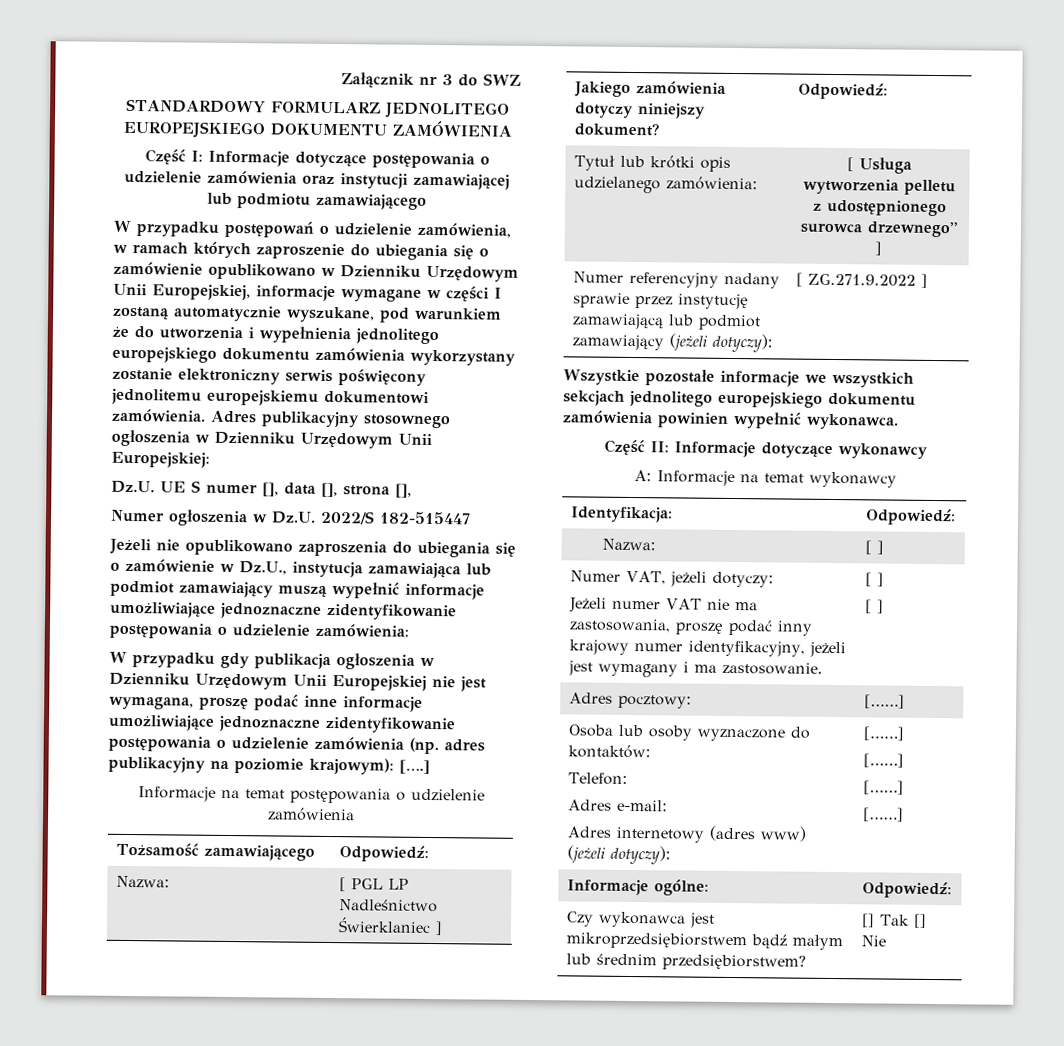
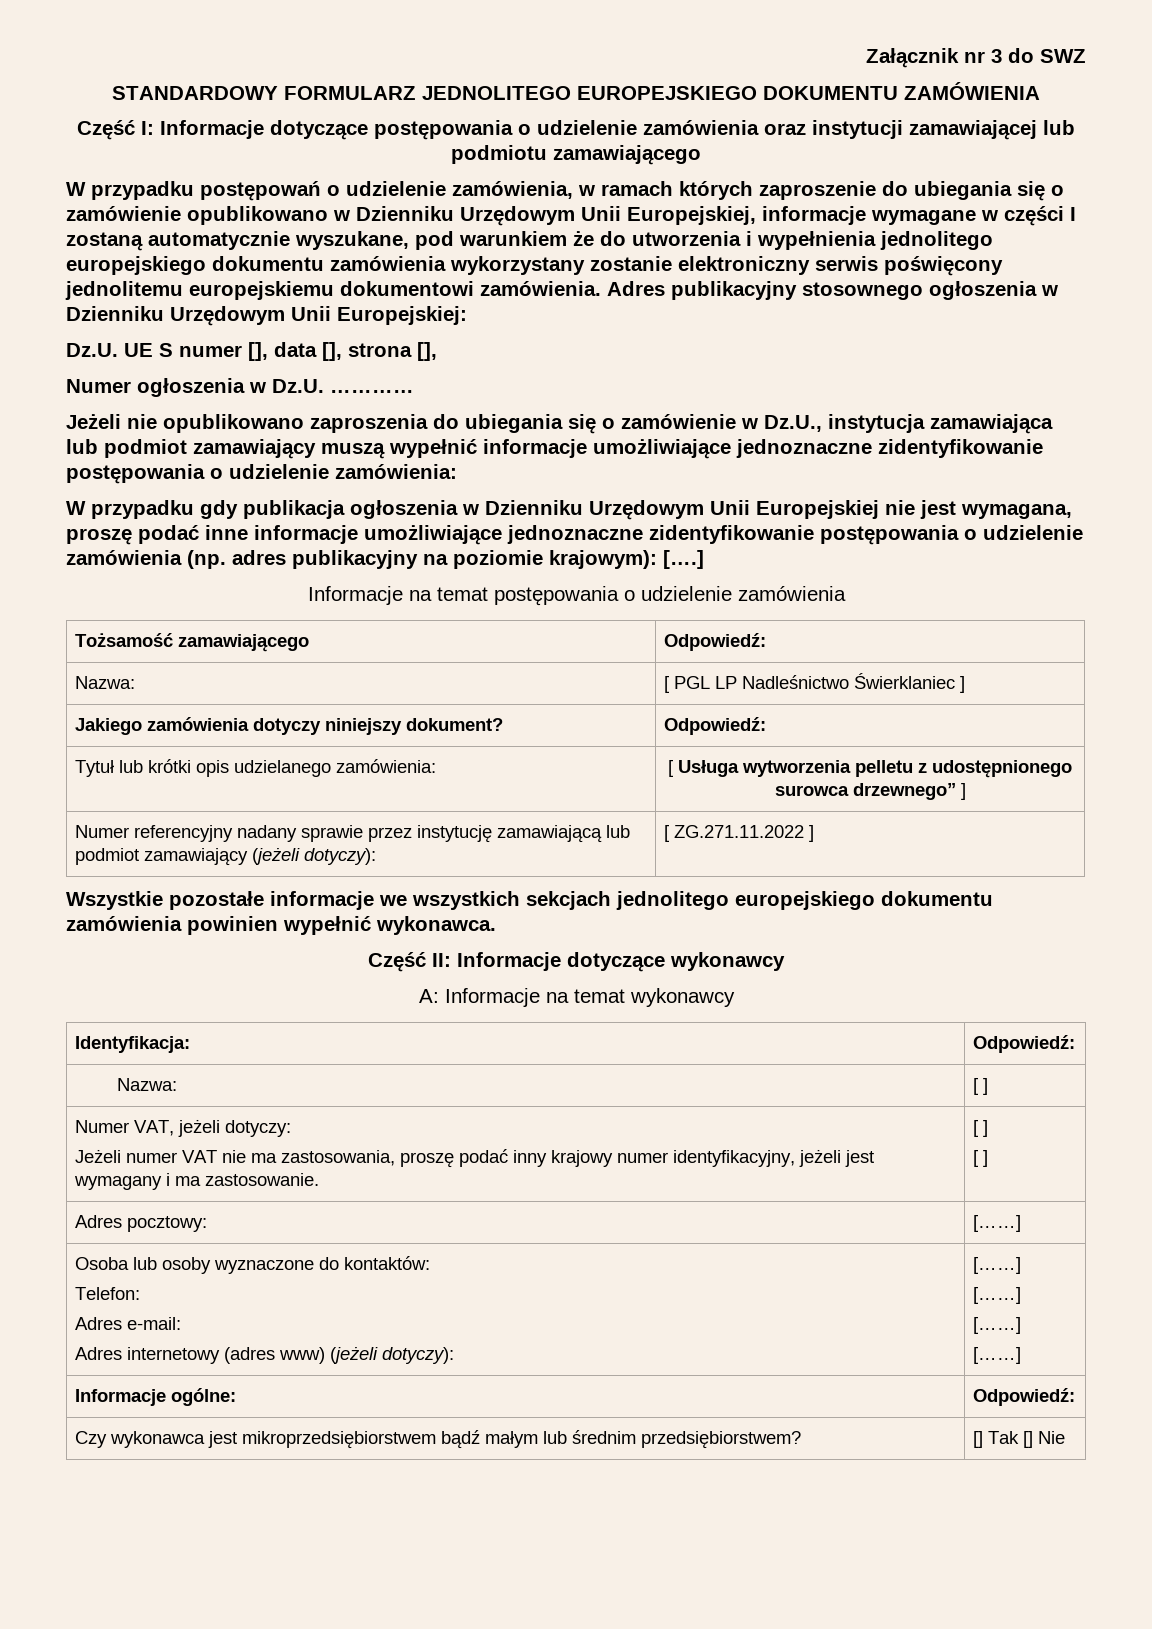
- Numer ogłoszenia w Dz.U. 2022/S 182-515447
+ Numer ogłoszenia w Dz.U. …………
- Numer referencyjny nadany sprawie przez instytucję zamawiającą lub podmiot zamawiający (jeżeli dotyczy): | [ ZG.271.9.2022 ]
+ Numer referencyjny nadany sprawie przez instytucję zamawiającą lub podmiot zamawiający (jeżeli dotyczy): | [ ZG.271.11.2022 ]

